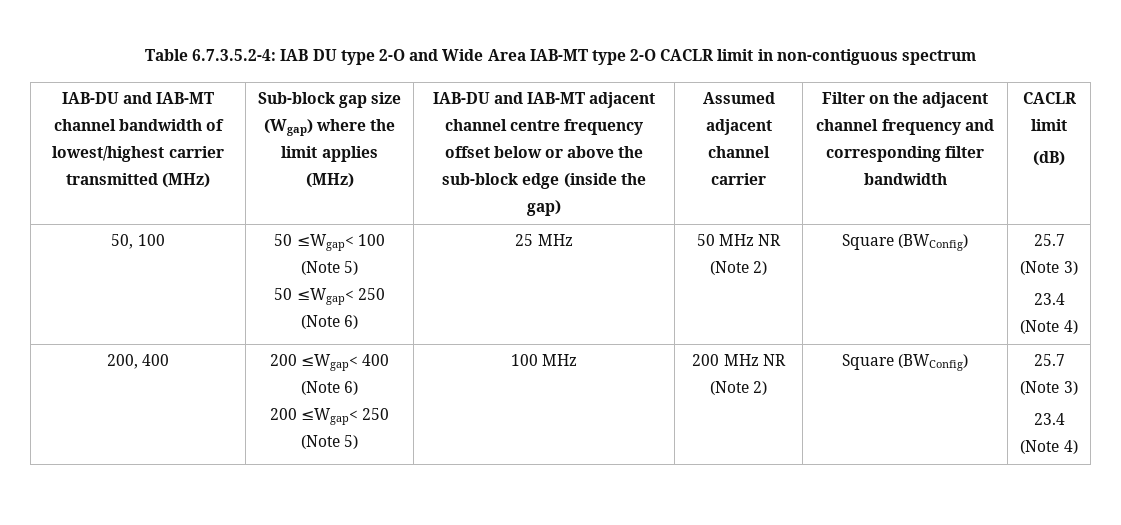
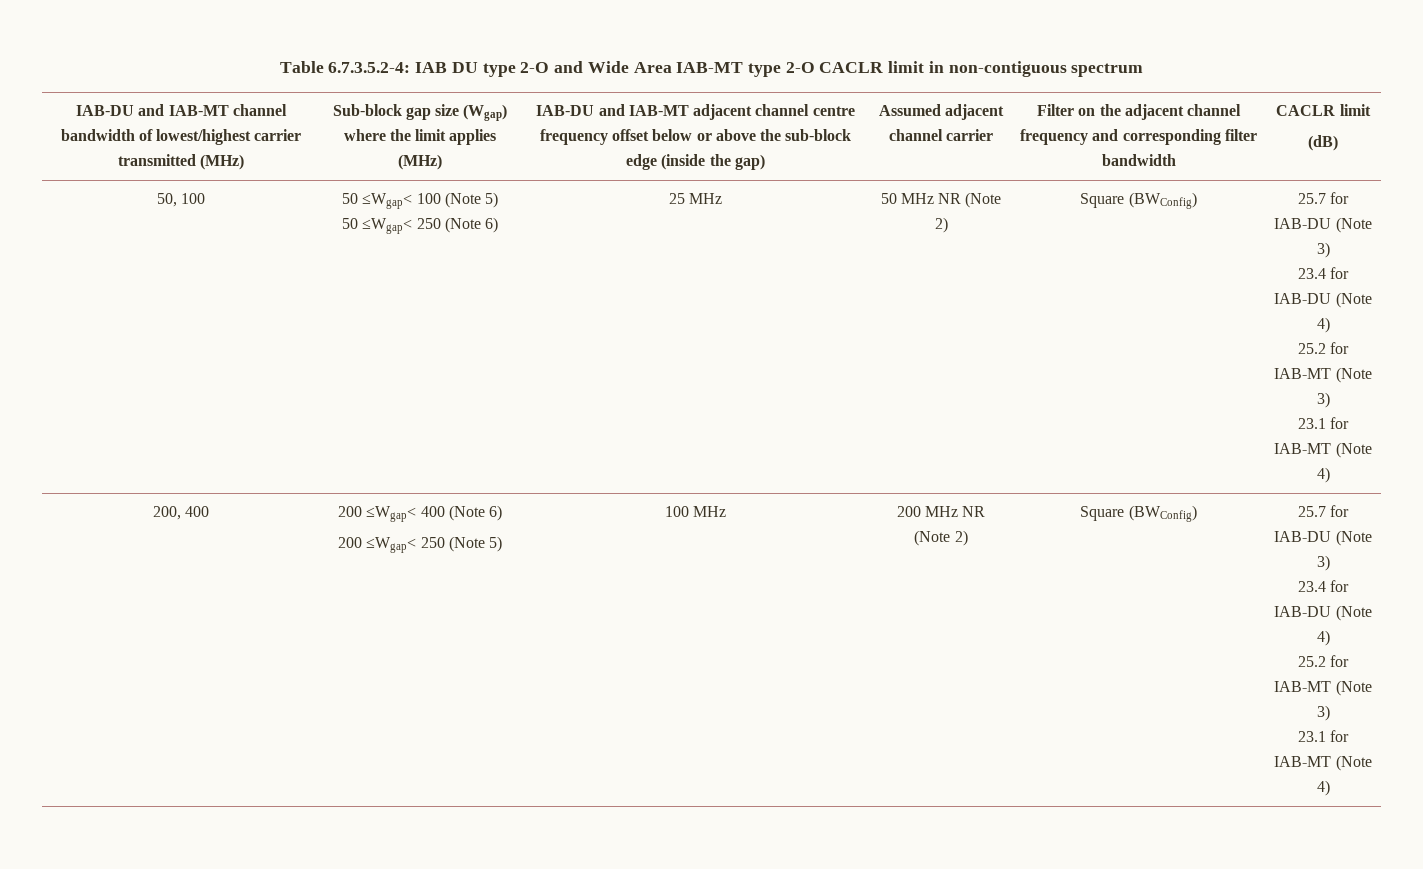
- 50 MHz NR (Note 2) | Square (BWConfig) | 25.7 (Note 3)
- 23.4 (Note 4)
+ 50 MHz NR (Note 2) | Square (BWConfig) | 25.7 for IAB-DU (Note 3)
+ 23.4 for IAB-DU (Note 4)
+ 25.2 for IAB-MT (Note 3)
+ 23.1 for IAB-MT (Note 4)
- 200 MHz NR (Note 2) | Square (BWConfig) | 25.7 (Note 3)
- 23.4 (Note 4)
+ 200 MHz NR (Note 2) | Square (BWConfig) | 25.7 for IAB-DU (Note 3)
+ 23.4 for IAB-DU (Note 4)
+ 25.2 for IAB-MT (Note 3)
+ 23.1 for IAB-MT (Note 4)

